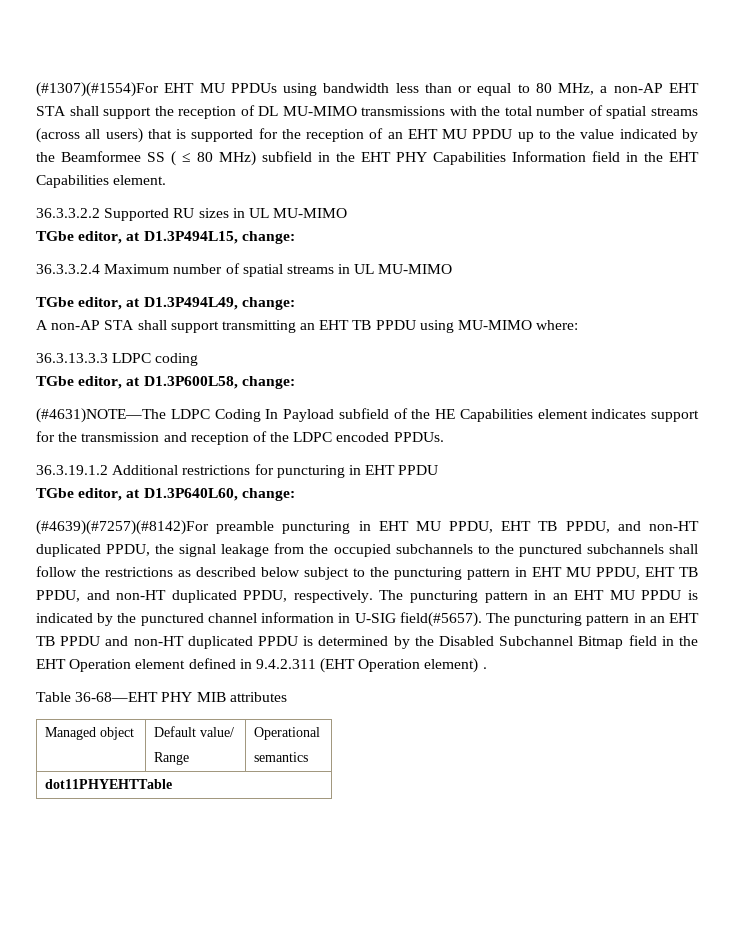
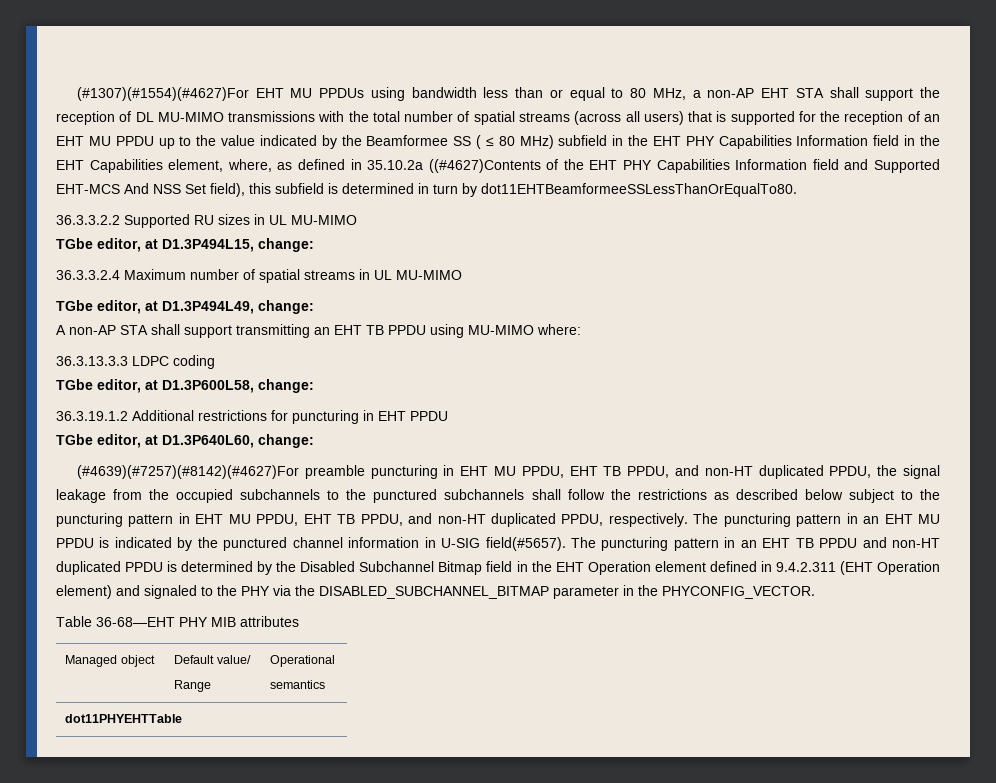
- (#1307)(#1554)For EHT MU PPDUs using bandwidth less than or equal to 80 MHz, a non-AP EHT STA shall support the reception of DL MU-MIMO transmissions with the total number of spatial streams (across all users) that is supported for the reception of an EHT MU PPDU up to the value indicated by the Beamformee SS ( ≤ 80 MHz) subfield in the EHT PHY Capabilities Information field in the EHT Capabilities element.
+ (#1307)(#1554)(#4627)For EHT MU PPDUs using bandwidth less than or equal to 80 MHz, a non-AP EHT STA shall support the reception of DL MU-MIMO transmissions with the total number of spatial streams (across all users) that is supported for the reception of an EHT MU PPDU up to the value indicated by the Beamformee SS ( ≤ 80 MHz) subfield in the EHT PHY Capabilities Information field in the EHT Capabilities element, where, as defined in 35.10.2a ((#4627)Contents of the EHT PHY Capabilities Information field and Supported EHT-MCS And NSS Set field), this subfield is determined in turn by dot11EHTBeamformeeSSLessThanOrEqualTo80.
- (#4631)NOTE—The LDPC Coding In Payload subfield of the HE Capabilities element indicates support for the transmission and reception of the LDPC encoded PPDUs.
- (#4639)(#7257)(#8142)For preamble puncturing in EHT MU PPDU, EHT TB PPDU, and non-HT duplicated PPDU, the signal leakage from the occupied subchannels to the punctured subchannels shall follow the restrictions as described below subject to the puncturing pattern in EHT MU PPDU, EHT TB PPDU, and non-HT duplicated PPDU, respectively.
+ (#4639)(#7257)(#8142)(#4627)For preamble puncturing in EHT MU PPDU, EHT TB PPDU, and non-HT duplicated PPDU, the signal leakage from the occupied subchannels to the punctured subchannels shall follow the restrictions as described below subject to the puncturing pattern in EHT MU PPDU, EHT TB PPDU, and non-HT duplicated PPDU, respectively.
- The puncturing pattern in an EHT TB PPDU and non-HT duplicated PPDU is determined by the Disabled Subchannel Bitmap field in the EHT Operation element defined in 9.4.2.311 (EHT Operation element) .
+ The puncturing pattern in an EHT TB PPDU and non-HT duplicated PPDU is determined by the Disabled Subchannel Bitmap field in the EHT Operation element defined in 9.4.2.311 (EHT Operation element) and signaled to the PHY via the DISABLED_SUBCHANNEL_BITMAP parameter in the PHYCONFIG_VECTOR.

